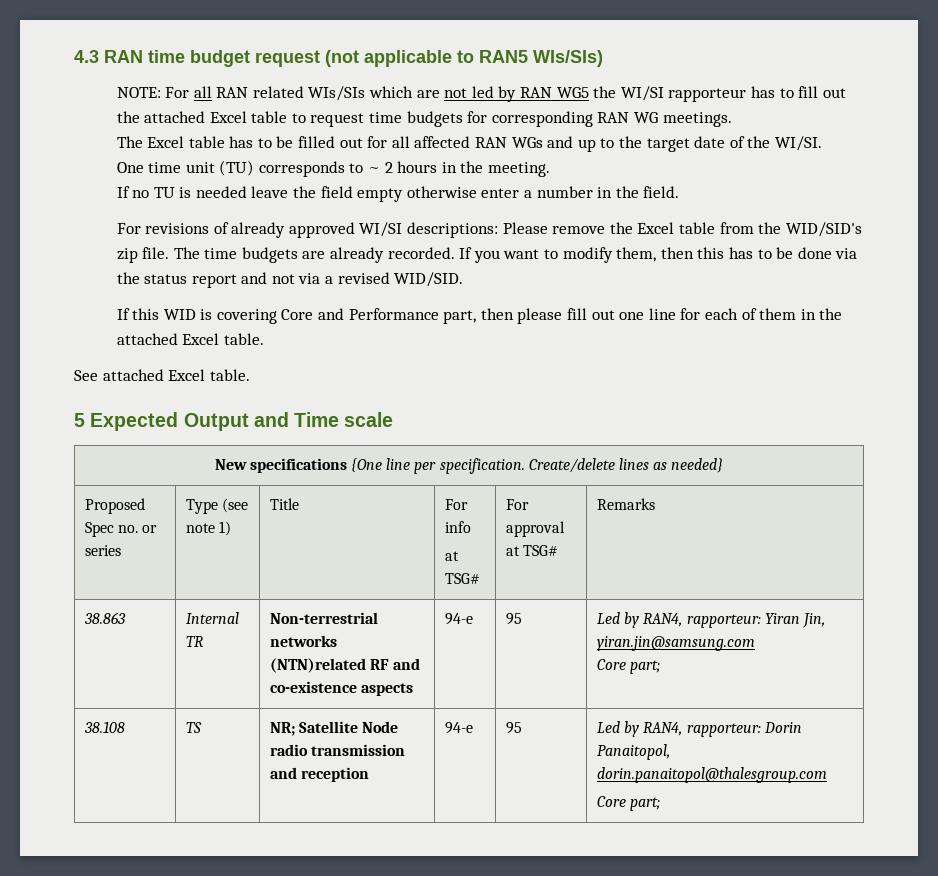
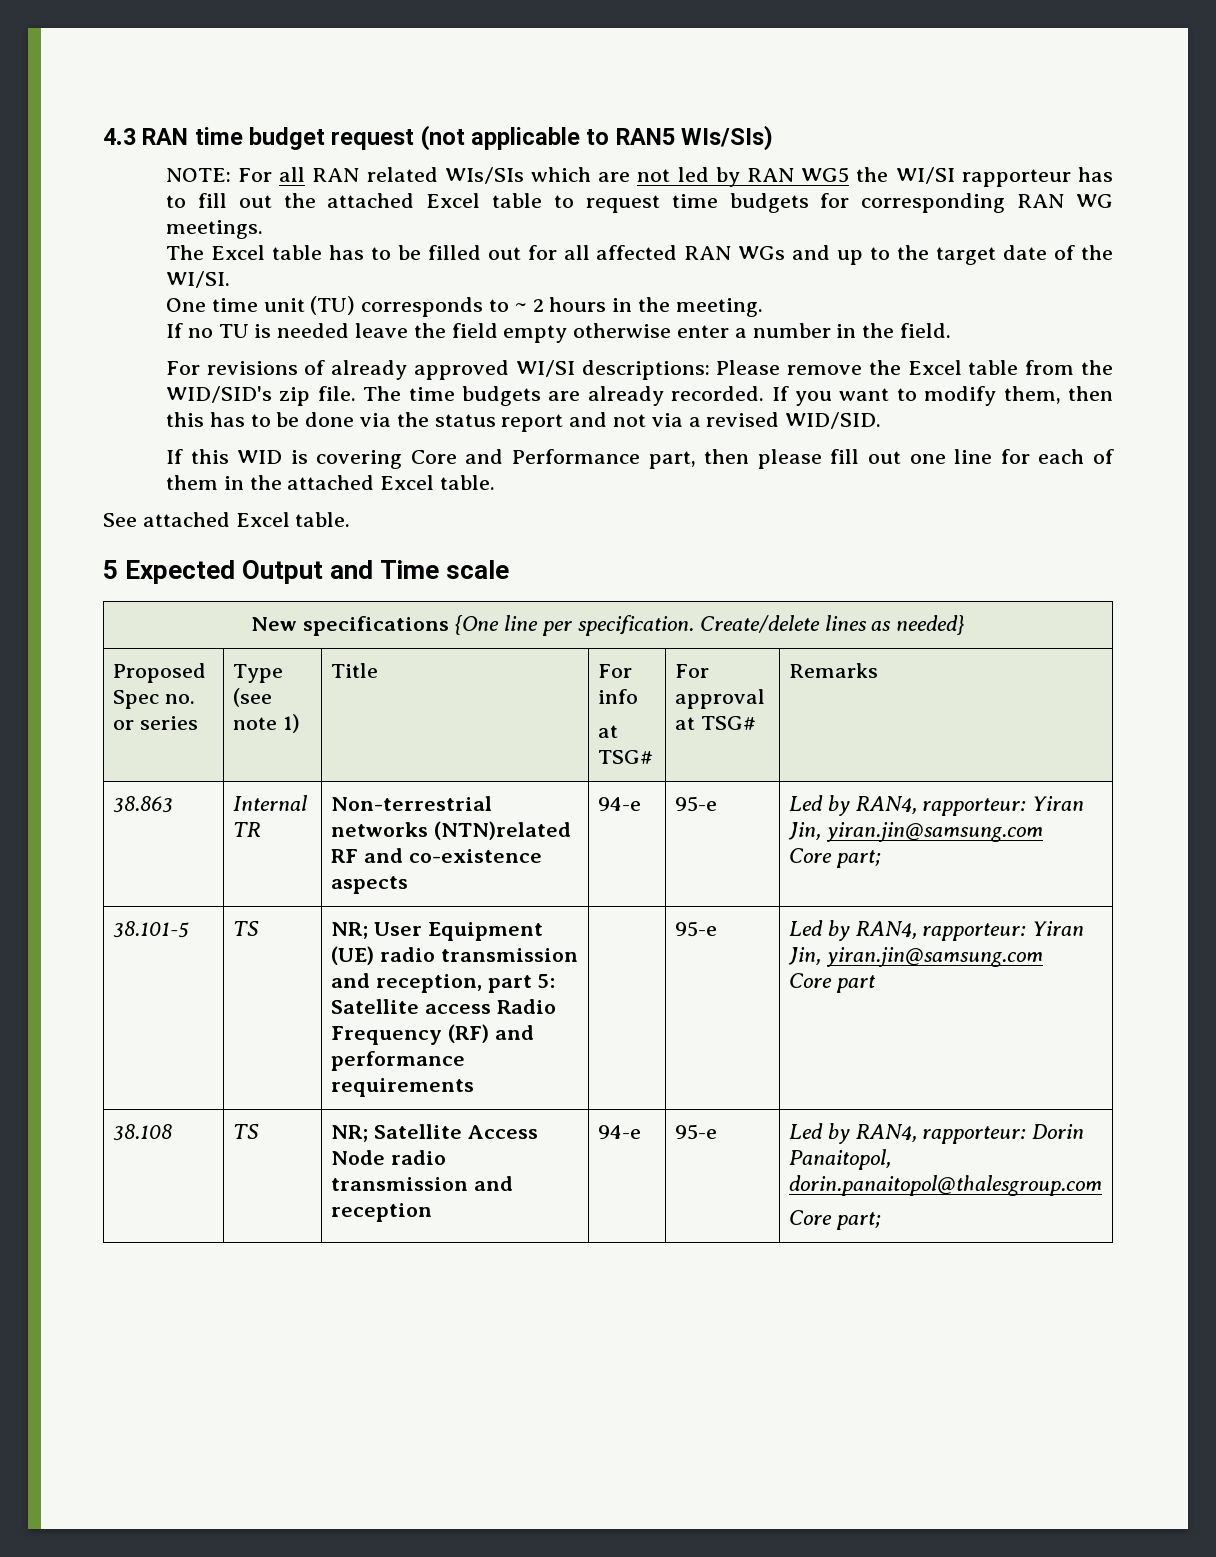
- 38.863 | Internal TR | Non-terrestrial networks (NTN)related RF and co-existence aspects | 94-e | 95 | Led by RAN4, rapporteur: Yiran Jin, yiran.jin@samsung.com
+ 38.863 | Internal TR | Non-terrestrial networks (NTN)related RF and co-existence aspects | 94-e | 95-e | Led by RAN4, rapporteur: Yiran Jin, yiran.jin@samsung.com
+ 38.101-5 | TS | NR; User Equipment (UE) radio transmission and reception, part 5: Satellite access Radio Frequency (RF) and performance requirements | | 95-e | Led by RAN4, rapporteur: Yiran Jin, yiran.jin@samsung.com
+ Core part
- 38.108 | TS | NR; Satellite Node radio transmission and reception | 94-e | 95 | Led by RAN4, rapporteur: Dorin Panaitopol, dorin.panaitopol@thalesgroup.com
+ 38.108 | TS | NR; Satellite Access Node radio transmission and reception | 94-e | 95-e | Led by RAN4, rapporteur: Dorin Panaitopol, dorin.panaitopol@thalesgroup.com

